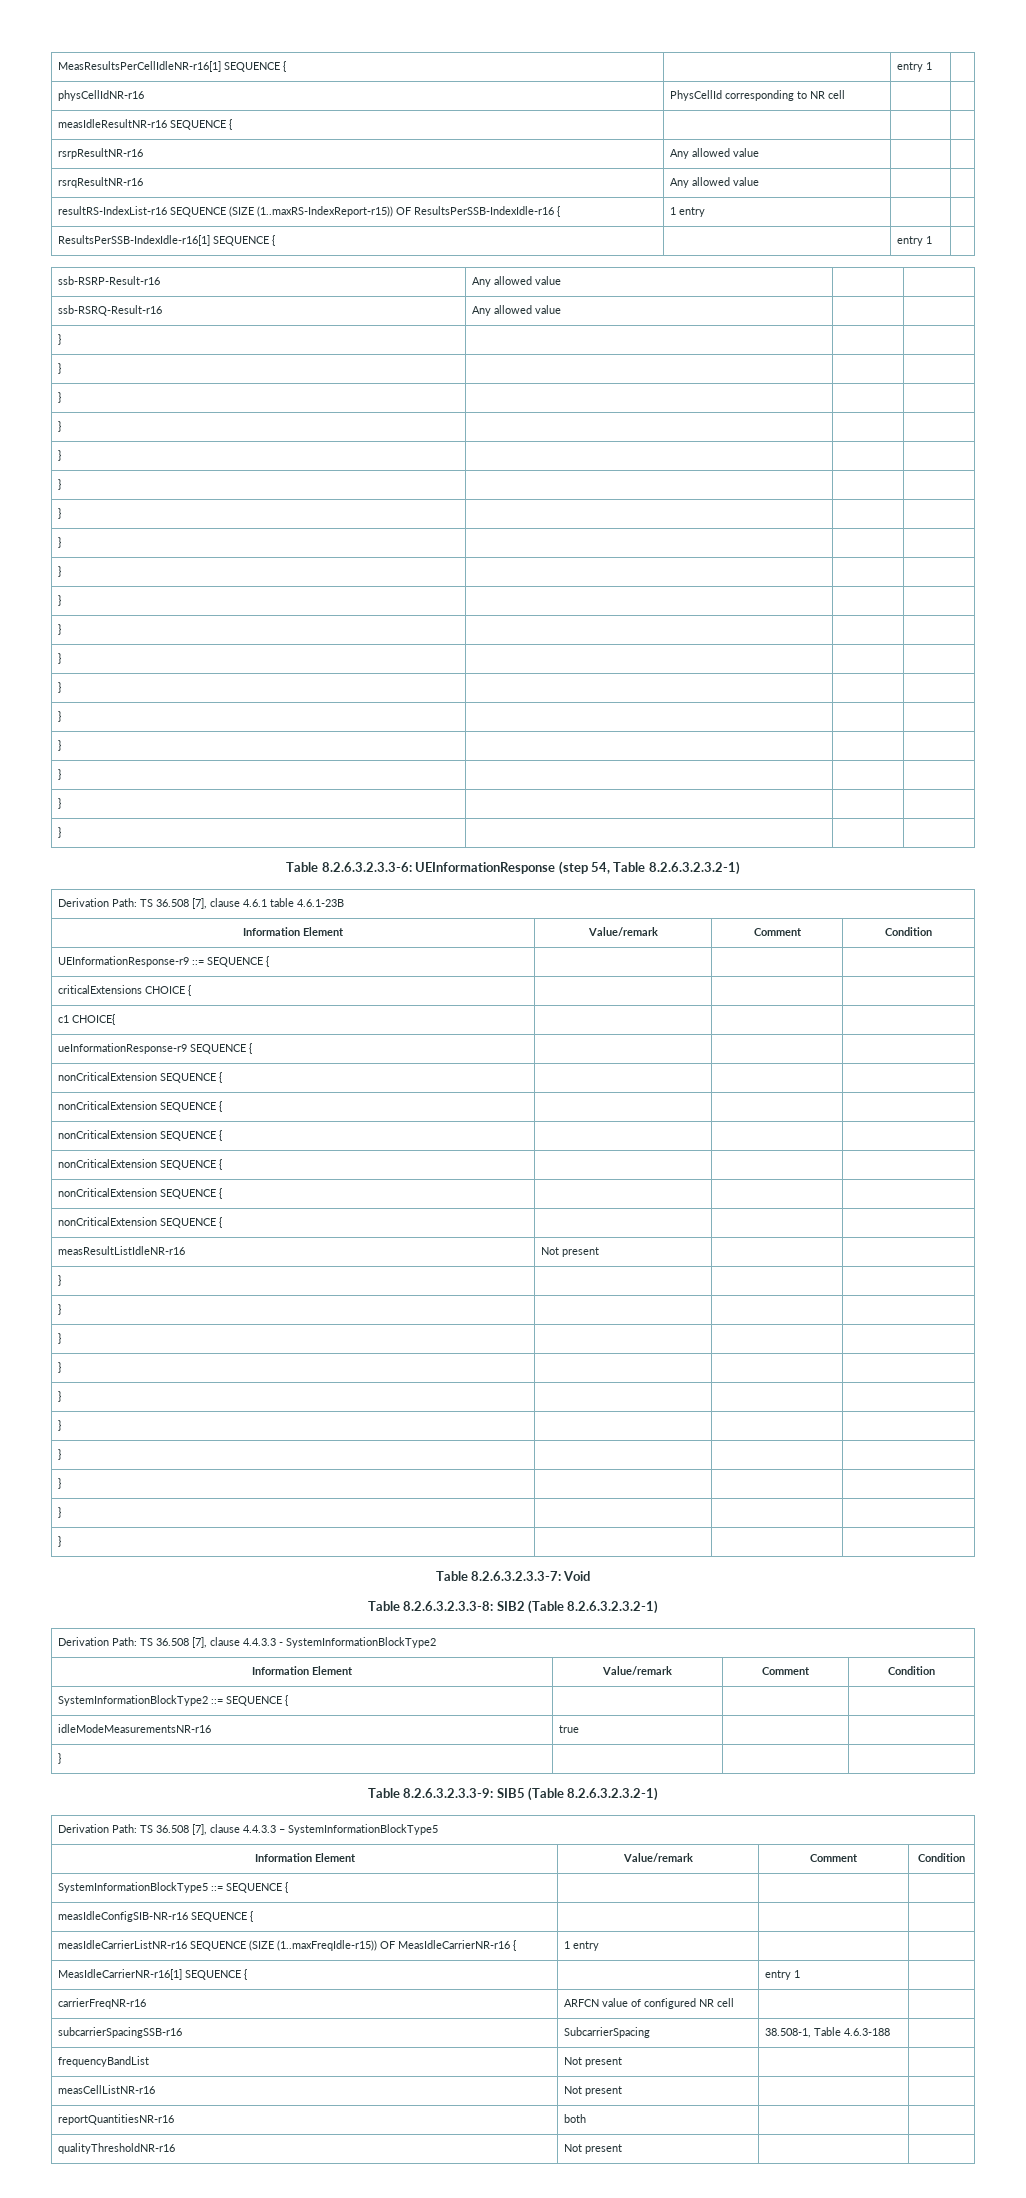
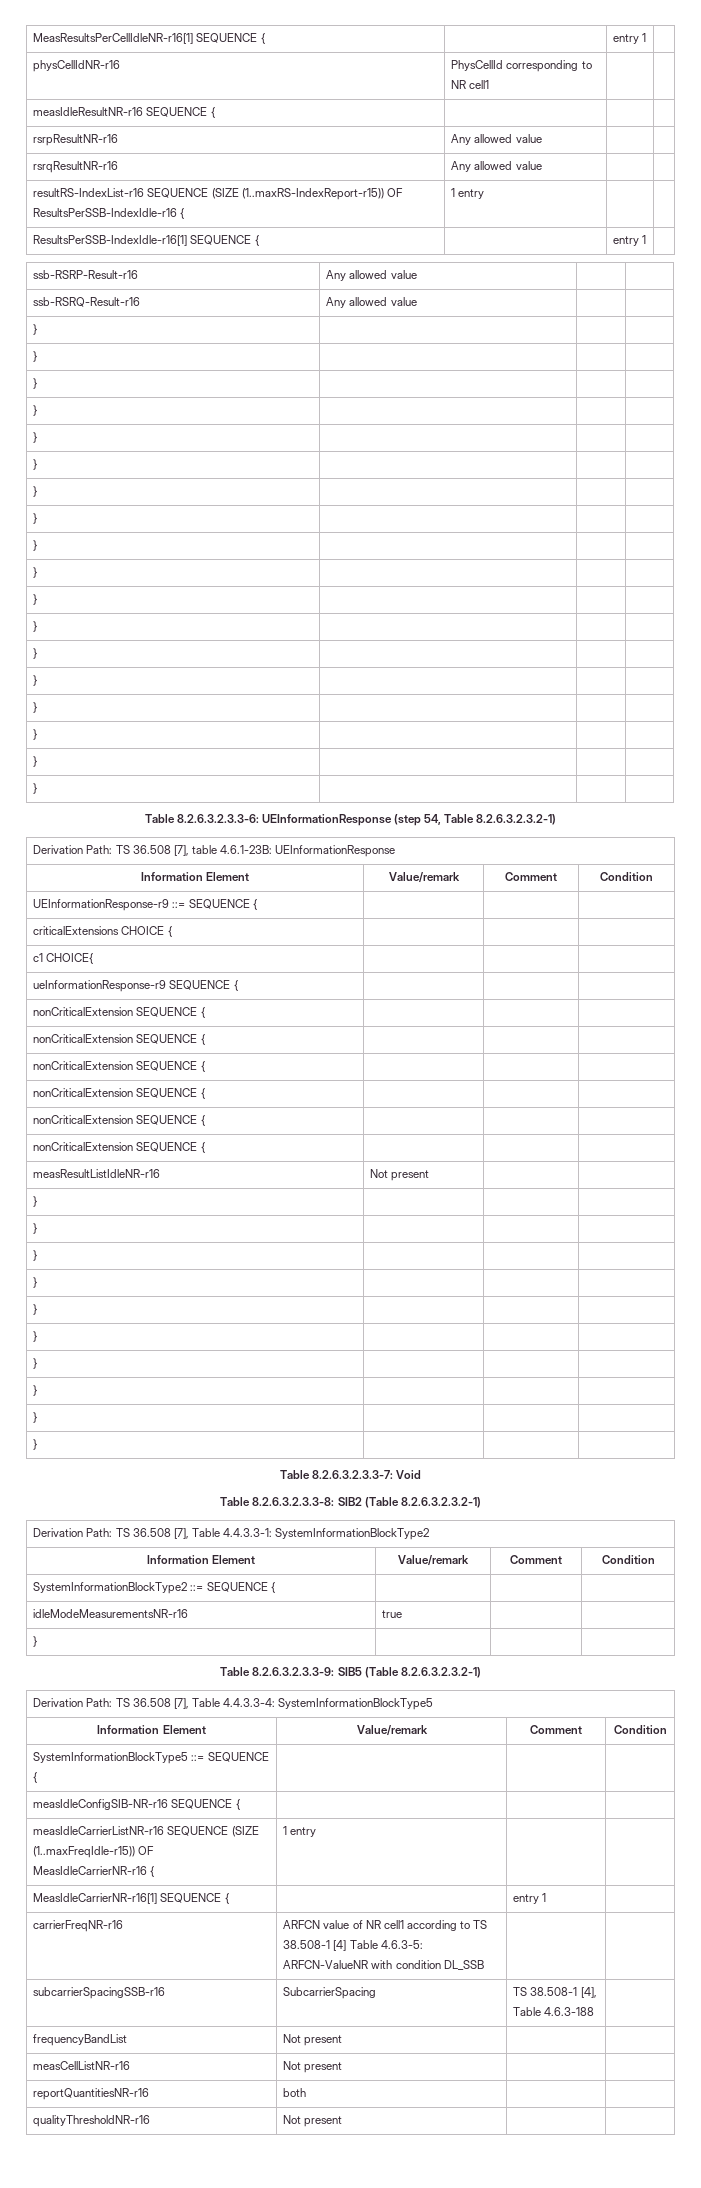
- physCellIdNR-r16 | PhysCellId corresponding to NR cell | |
+ physCellIdNR-r16 | PhysCellId corresponding to NR cell1 | |
- Derivation Path: TS 36.508 [7], clause 4.6.1 table 4.6.1-23B
+ Derivation Path: TS 36.508 [7], table 4.6.1-23B: UEInformationResponse
- Derivation Path: TS 36.508 [7], clause 4.4.3.3 - SystemInformationBlockType2
+ Derivation Path: TS 36.508 [7], Table 4.4.3.3-1: SystemInformationBlockType2
- Derivation Path: TS 36.508 [7], clause 4.4.3.3 – SystemInformationBlockType5
+ Derivation Path: TS 36.508 [7], Table 4.4.3.3-4: SystemInformationBlockType5
- carrierFreqNR-r16 | ARFCN value of configured NR cell | |
+ carrierFreqNR-r16 | ARFCN value of NR cell1 according to TS 38.508-1 [4] Table 4.6.3-5: ARFCN-ValueNR with condition DL_SSB | |
- subcarrierSpacingSSB-r16 | SubcarrierSpacing | 38.508-1, Table 4.6.3-188 |
+ subcarrierSpacingSSB-r16 | SubcarrierSpacing | TS 38.508-1 [4], Table 4.6.3-188 |

